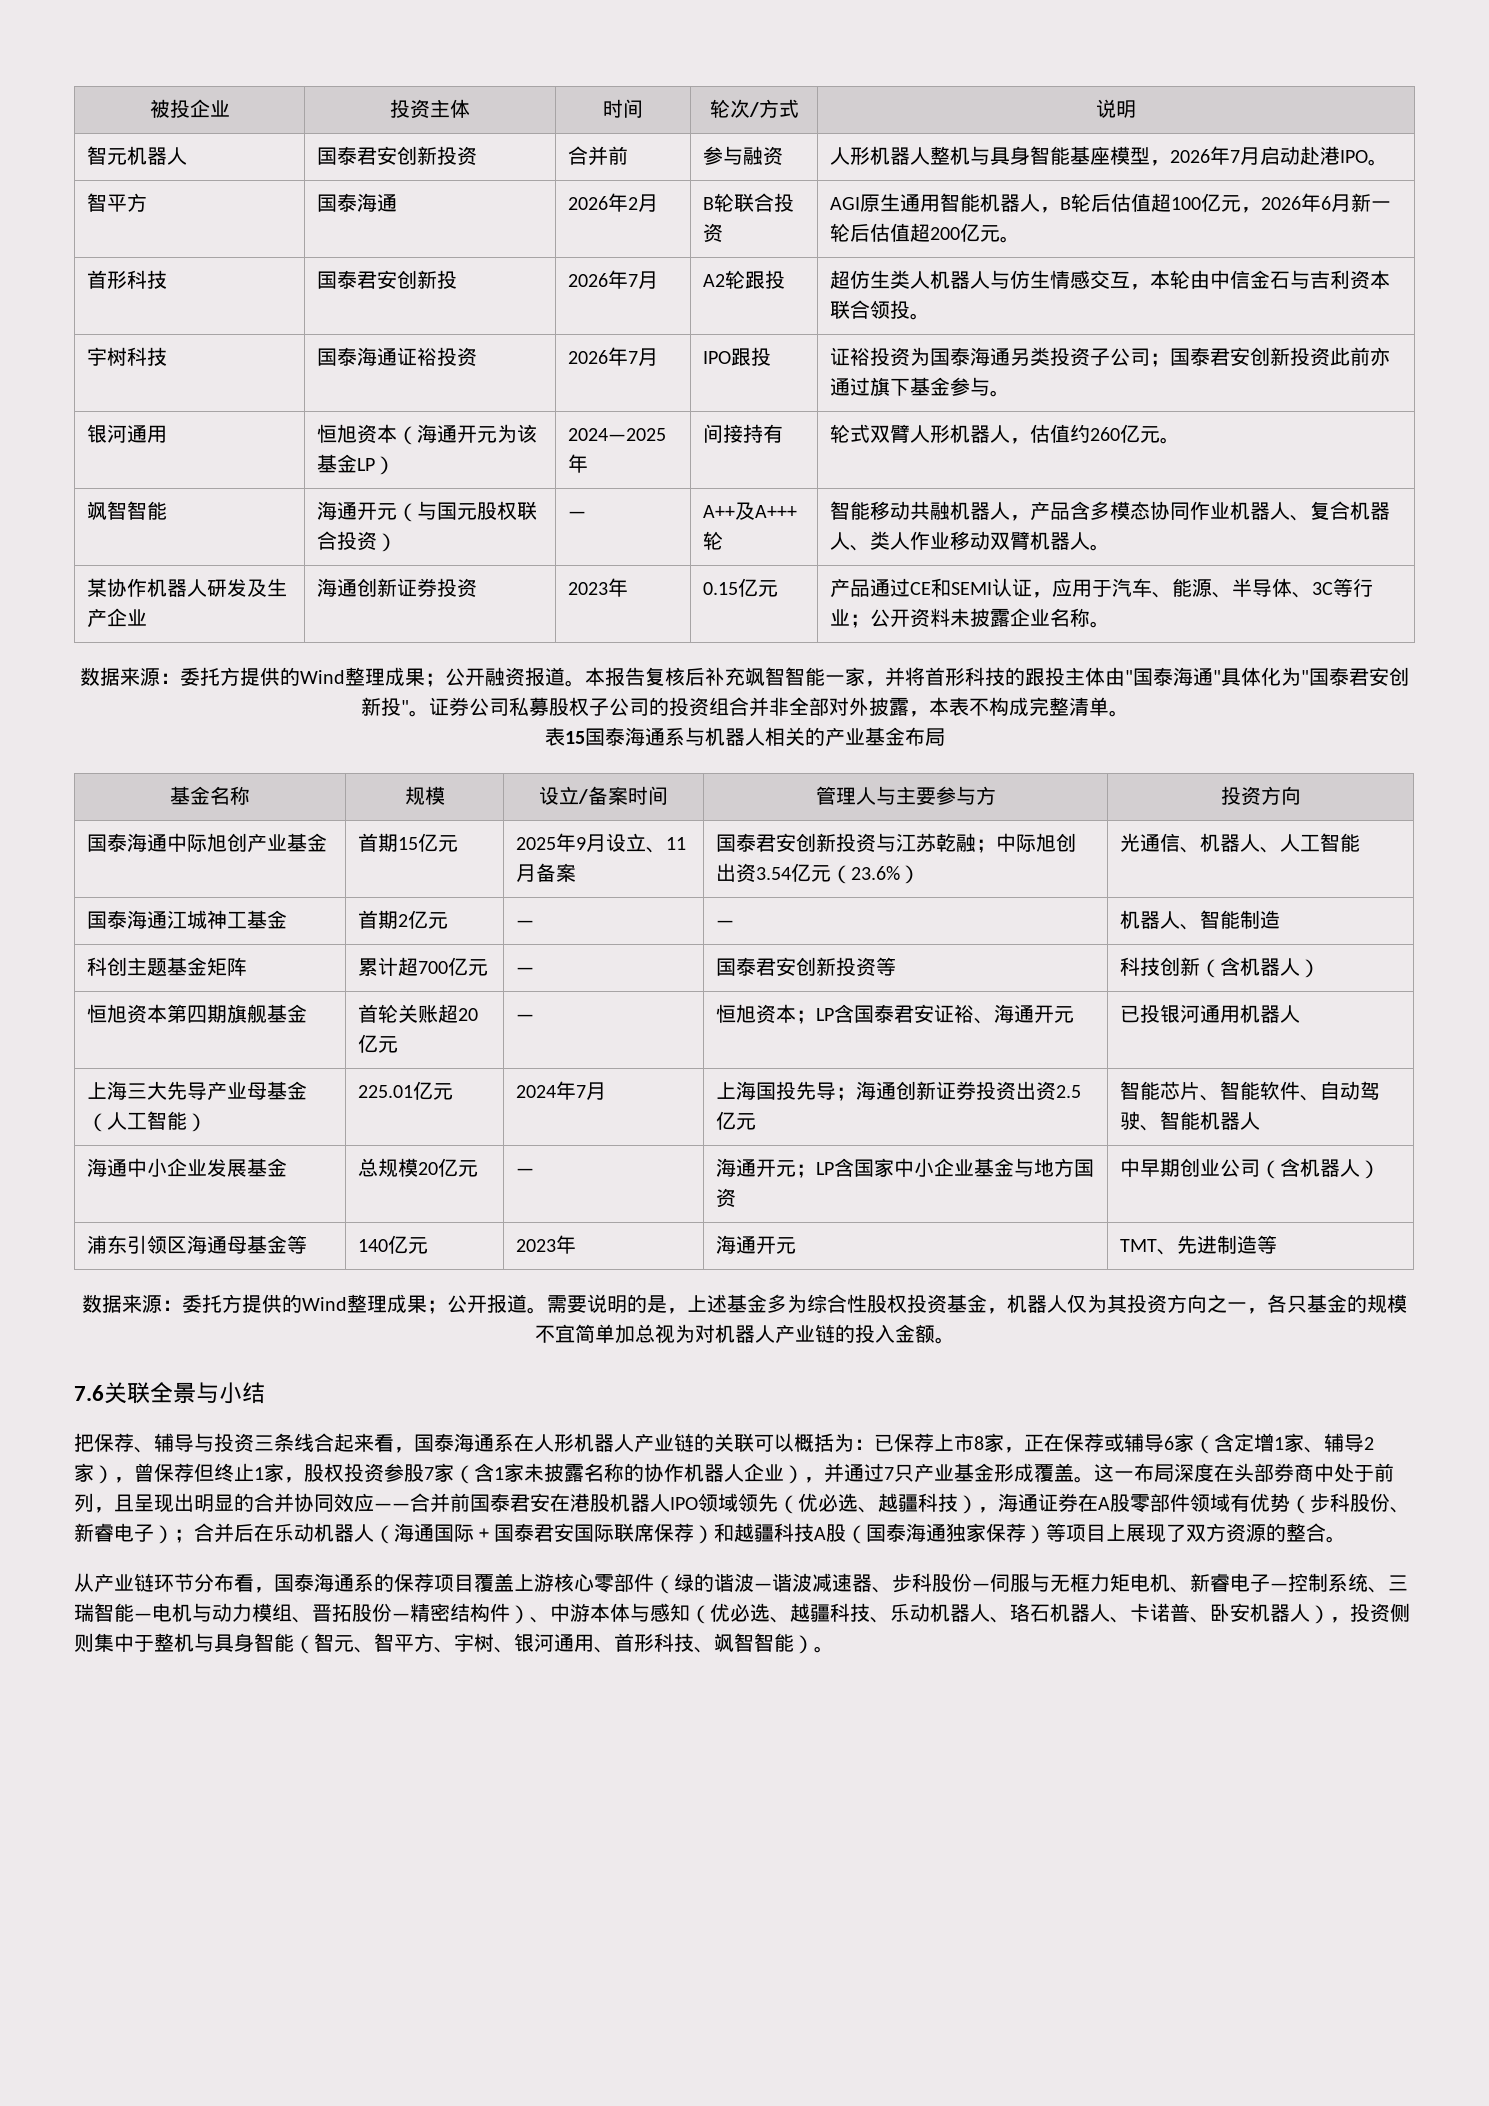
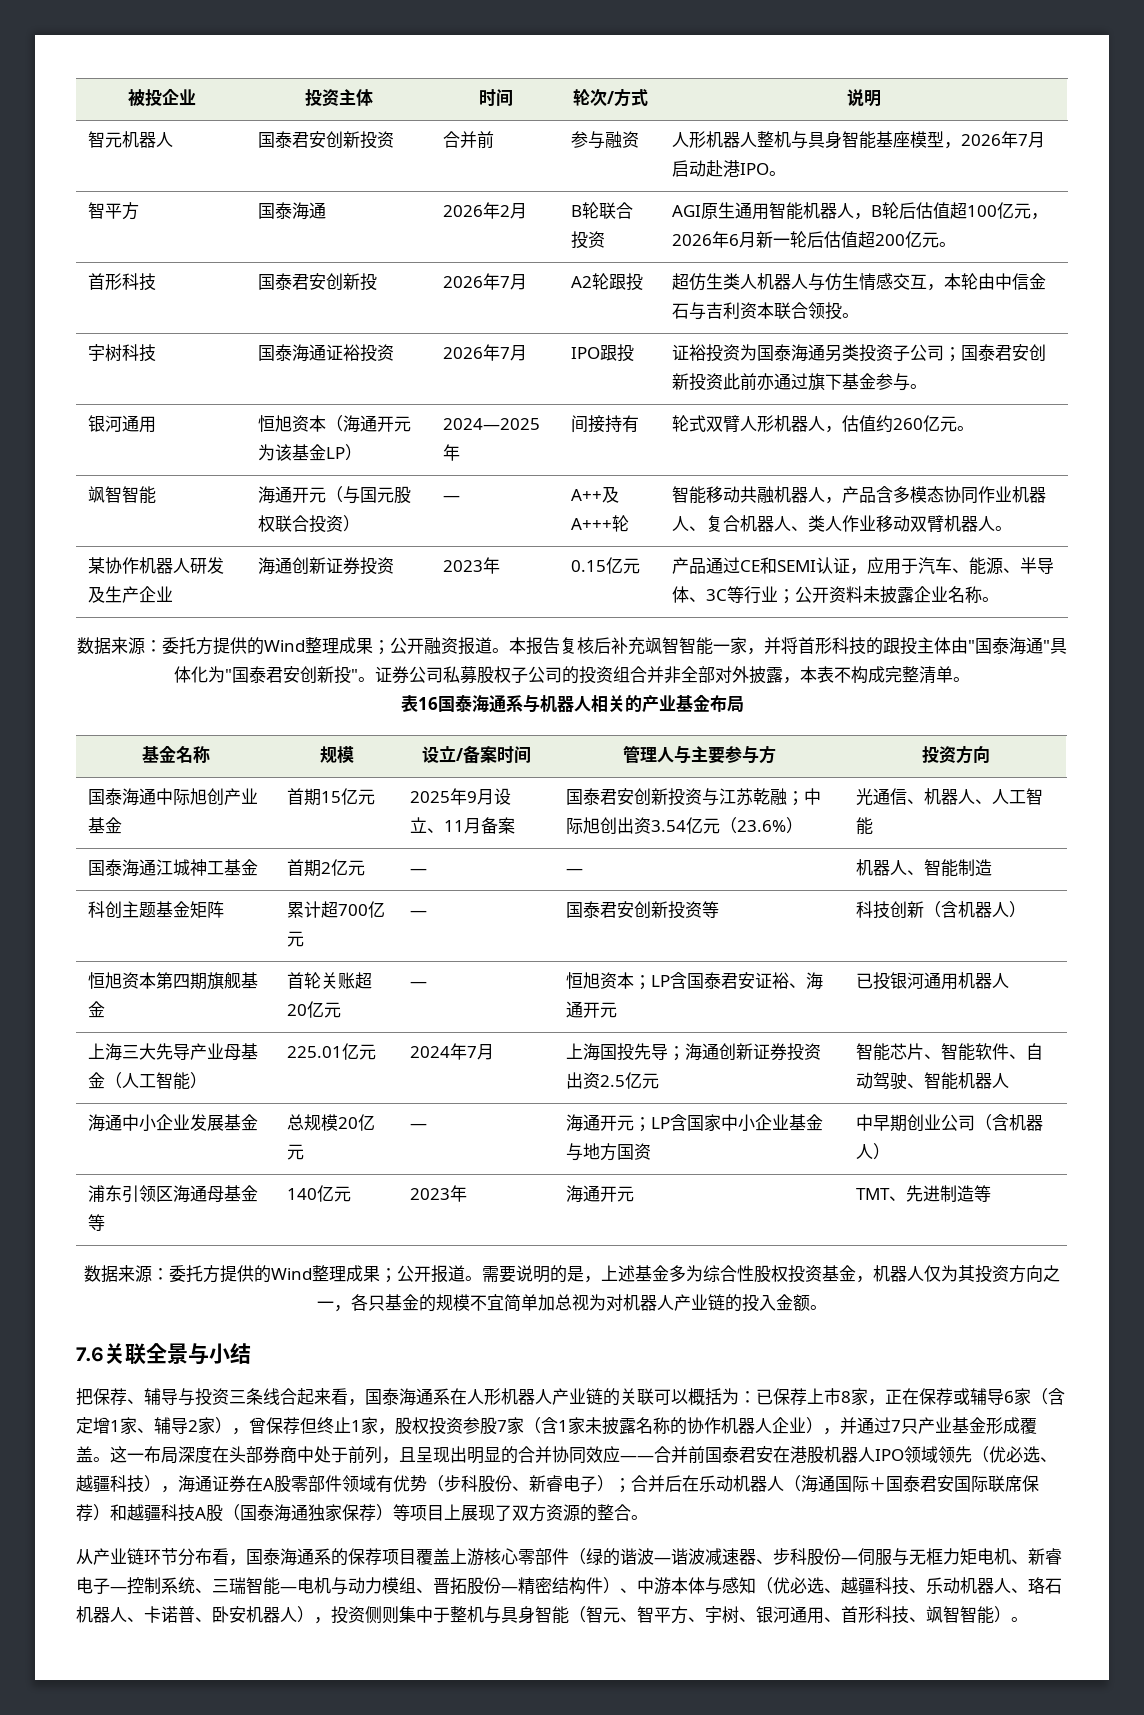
- 表15国泰海通系与机器人相关的产业基金布局
+ 表16国泰海通系与机器人相关的产业基金布局

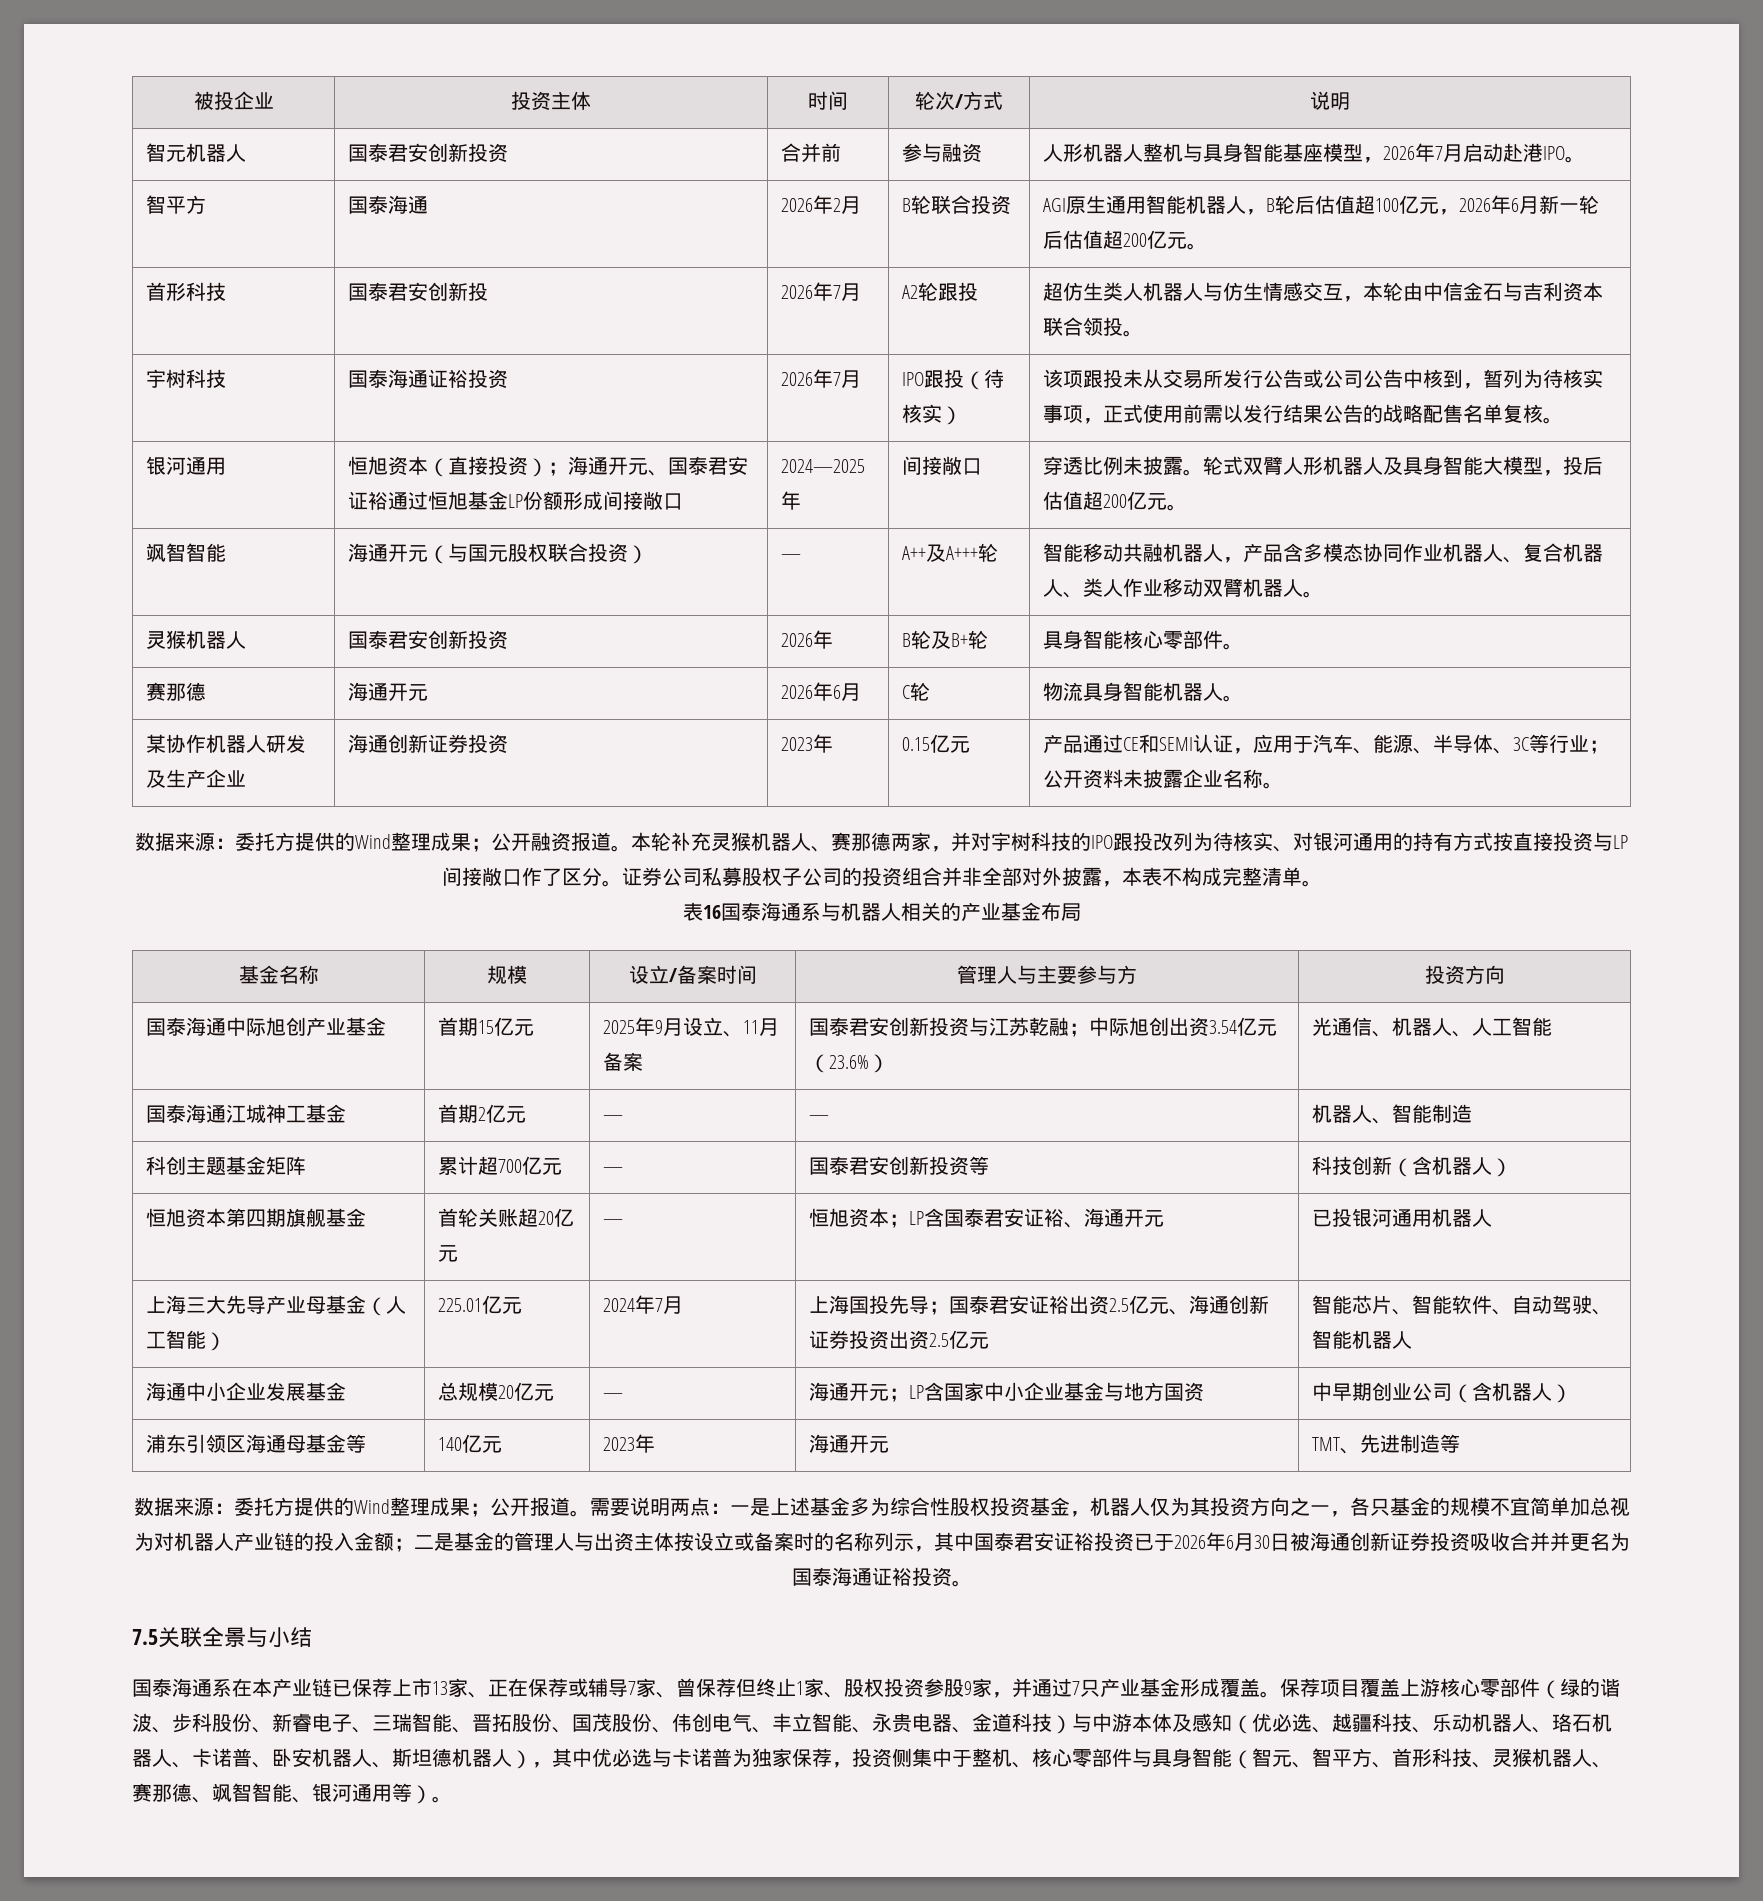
- IPO跟投 | 证裕投资为国泰海通另类投资子公司；国泰君安创新投资此前亦通过旗下基金参与。
+ IPO跟投（待核实） | 该项跟投未从交易所发行公告或公司公告中核到，暂列为待核实事项，正式使用前需以发行结果公告的战略配售名单复核。
- 恒旭资本（海通开元为该基金LP） | 2024—2025年 | 间接持有 | 轮式双臂人形机器人，估值约260亿元。
+ 恒旭资本（直接投资）；海通开元、国泰君安证裕通过恒旭基金LP份额形成间接敞口 | 2024—2025年 | 间接敞口 | 穿透比例未披露。轮式双臂人形机器人及具身智能大模型，投后估值超200亿元。
+ 灵猴机器人 | 国泰君安创新投资 | 2026年 | B轮及B+轮 | 具身智能核心零部件。
+ 赛那德 | 海通开元 | 2026年6月 | C轮 | 物流具身智能机器人。
- 本报告复核后补充飒智智能一家，并将首形科技的跟投主体由"国泰海通"具体化为"国泰君安创新投"。
+ 本轮补充灵猴机器人、赛那德两家，并对宇树科技的IPO跟投改列为待核实、对银河通用的持有方式按直接投资与LP间接敞口作了区分。
- 上海国投先导；海通创新证券投资出资2.5亿元
+ 上海国投先导；国泰君安证裕出资2.5亿元、海通创新证券投资出资2.5亿元
- 需要说明的是，上述基金多为综合性股权投资基金，机器人仅为其投资方向之一，各只基金的规模不宜简单加总视为对机器人产业链的投入金额。
- 7.6关联全景与小结
+ 需要说明两点：一是上述基金多为综合性股权投资基金，机器人仅为其投资方向之一，各只基金的规模不宜简单加总视为对机器人产业链的投入金额；二是基金的管理人与出资主体按设立或备案时的名称列示，其中国泰君安证裕投资已于2026年6月30日被海通创新证券投资吸收合并并更名为国泰海通证裕投资。
+ 7.5关联全景与小结
- 把保荐、辅导与投资三条线合起来看，国泰海通系在人形机器人产业链的关联可以概括为：已保荐上市8家，正在保荐或辅导6家（含定增1家、辅导2家），曾保荐但终止1家，股权投资参股7家（含1家未披露名称的协作机器人企业），并通过7只产业基金形成覆盖。
+ 国泰海通系在本产业链已保荐上市13家、正在保荐或辅导7家、曾保荐但终止1家、股权投资参股9家，并通过7只产业基金形成覆盖。
- 这一布局深度在头部券商中处于前列，且呈现出明显的合并协同效应——合并前国泰君安在港股机器人IPO领域领先（优必选、越疆科技），海通证券在A股零部件领域有优势（步科股份、新睿电子）；合并后在乐动机器人（海通国际＋国泰君安国际联席保荐）和越疆科技A股（国泰海通独家保荐）等项目上展现了双方资源的整合。
- 从产业链环节分布看，国泰海通系的保荐项目覆盖上游核心零部件（绿的谐波—谐波减速器、步科股份—伺服与无框力矩电机、新睿电子—控制系统、三瑞智能—电机与动力模组、晋拓股份—精密结构件）、中游本体与感知（优必选、越疆科技、乐动机器人、珞石机器人、卡诺普、卧安机器人），投资侧则集中于整机与具身智能（智元、智平方、宇树、银河通用、首形科技、飒智智能）。
+ 保荐项目覆盖上游核心零部件（绿的谐波、步科股份、新睿电子、三瑞智能、晋拓股份、国茂股份、伟创电气、丰立智能、永贵电器、金道科技）与中游本体及感知（优必选、越疆科技、乐动机器人、珞石机器人、卡诺普、卧安机器人、斯坦德机器人），其中优必选与卡诺普为独家保荐，投资侧集中于整机、核心零部件与具身智能（智元、智平方、首形科技、灵猴机器人、赛那德、飒智智能、银河通用等）。

